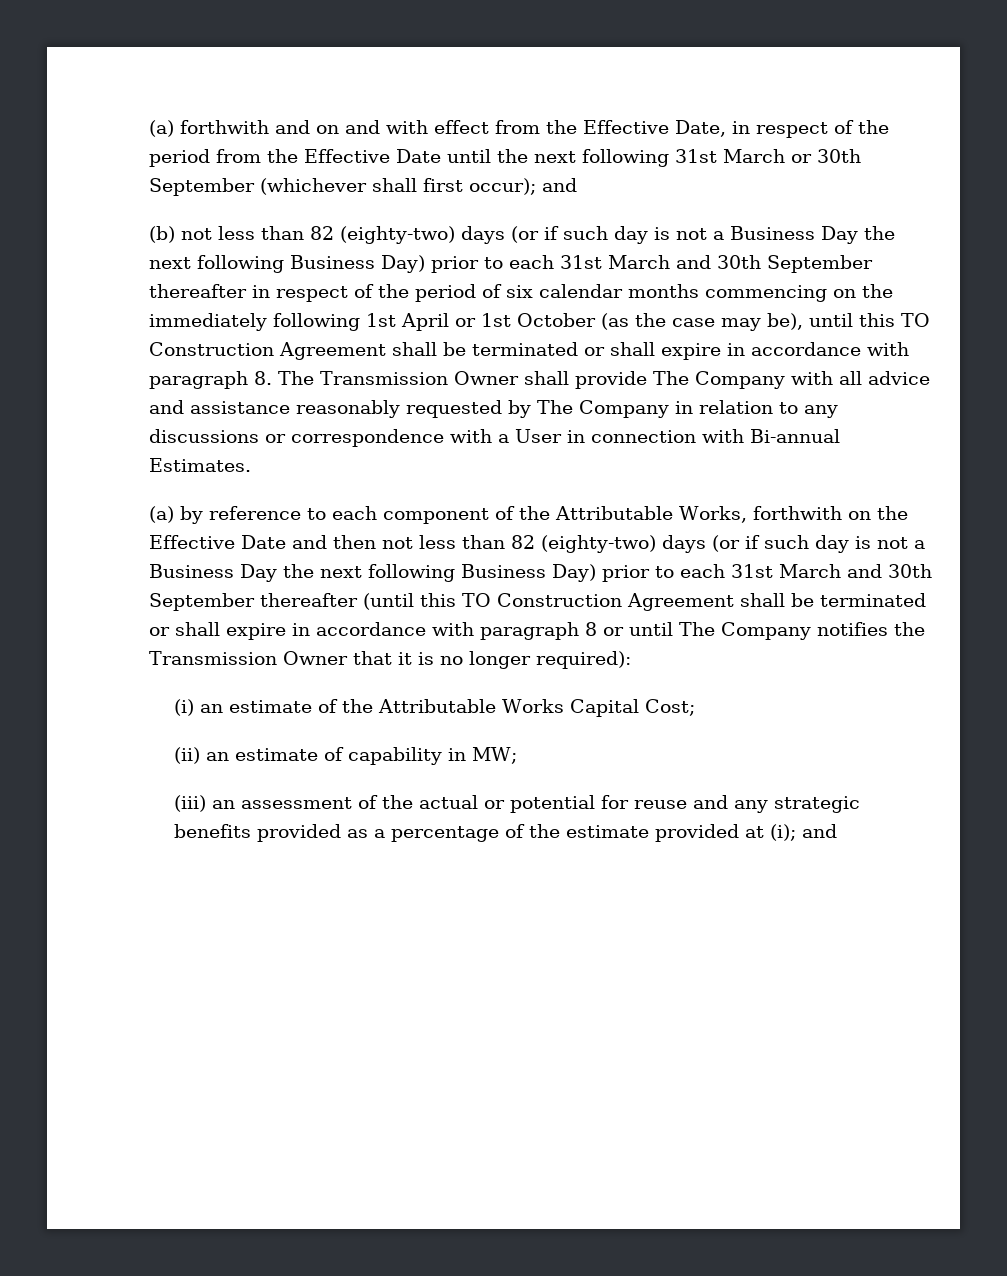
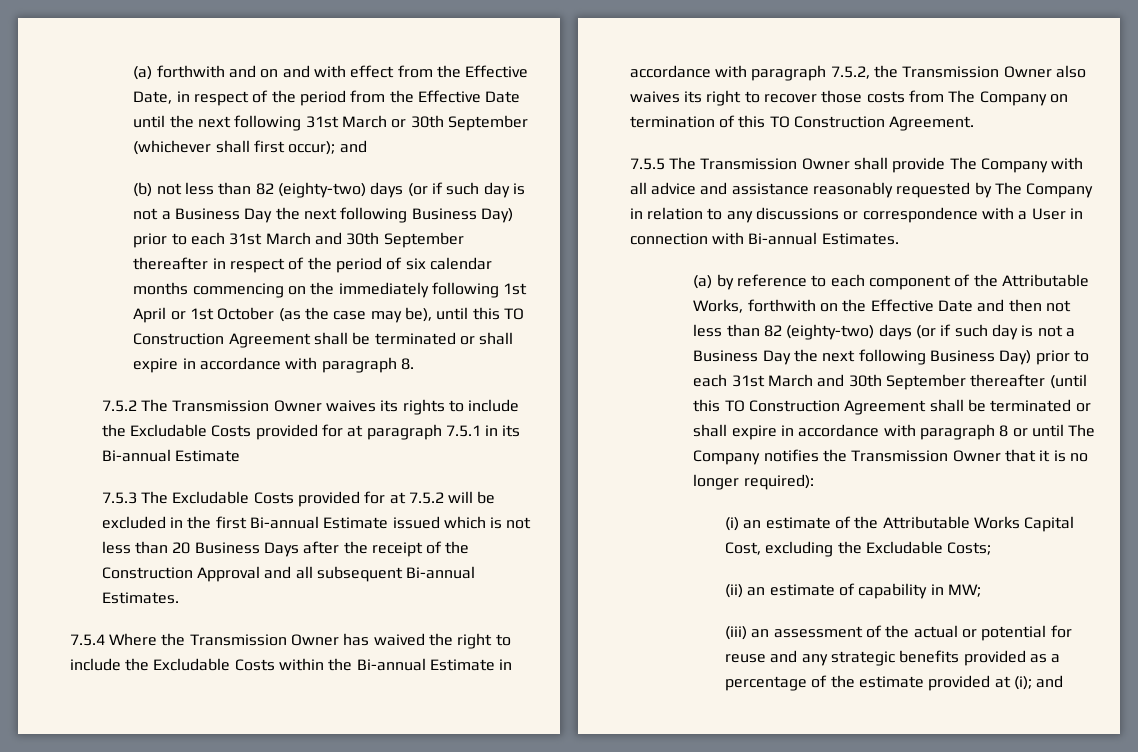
- (b) not less than 82 (eighty-two) days (or if such day is not a Business Day the next following Business Day) prior to each 31st March and 30th September thereafter in respect of the period of six calendar months commencing on the immediately following 1st April or 1st October (as the case may be), until this TO Construction Agreement shall be terminated or shall expire in accordance with paragraph 8. The Transmission Owner shall provide The Company with all advice and assistance reasonably requested by The Company in relation to any discussions or correspondence with a User in connection with Bi-annual Estimates.
+ (b) not less than 82 (eighty-two) days (or if such day is not a Business Day the next following Business Day) prior to each 31st March and 30th September thereafter in respect of the period of six calendar months commencing on the immediately following 1st April or 1st October (as the case may be), until this TO Construction Agreement shall be terminated or shall expire in accordance with paragraph 8.
+ 7.5.2 The Transmission Owner waives its rights to include the Excludable Costs provided for at paragraph 7.5.1 in its Bi-annual Estimate
+ 7.5.3 The Excludable Costs provided for at 7.5.2 will be excluded in the first Bi-annual Estimate issued which is not less than 20 Business Days after the receipt of the Construction Approval and all subsequent Bi-annual Estimates.
+ 7.5.4 Where the Transmission Owner has waived the right to include the Excludable Costs within the Bi-annual Estimate in accordance with paragraph 7.5.2, the Transmission Owner also waives its right to recover those costs from The Company on termination of this TO Construction Agreement.
+ 7.5.5 The Transmission Owner shall provide The Company with all advice and assistance reasonably requested by The Company in relation to any discussions or correspondence with a User in connection with Bi-annual Estimates.
- (i) an estimate of the Attributable Works Capital Cost;
+ (i) an estimate of the Attributable Works Capital Cost, excluding the Excludable Costs;

